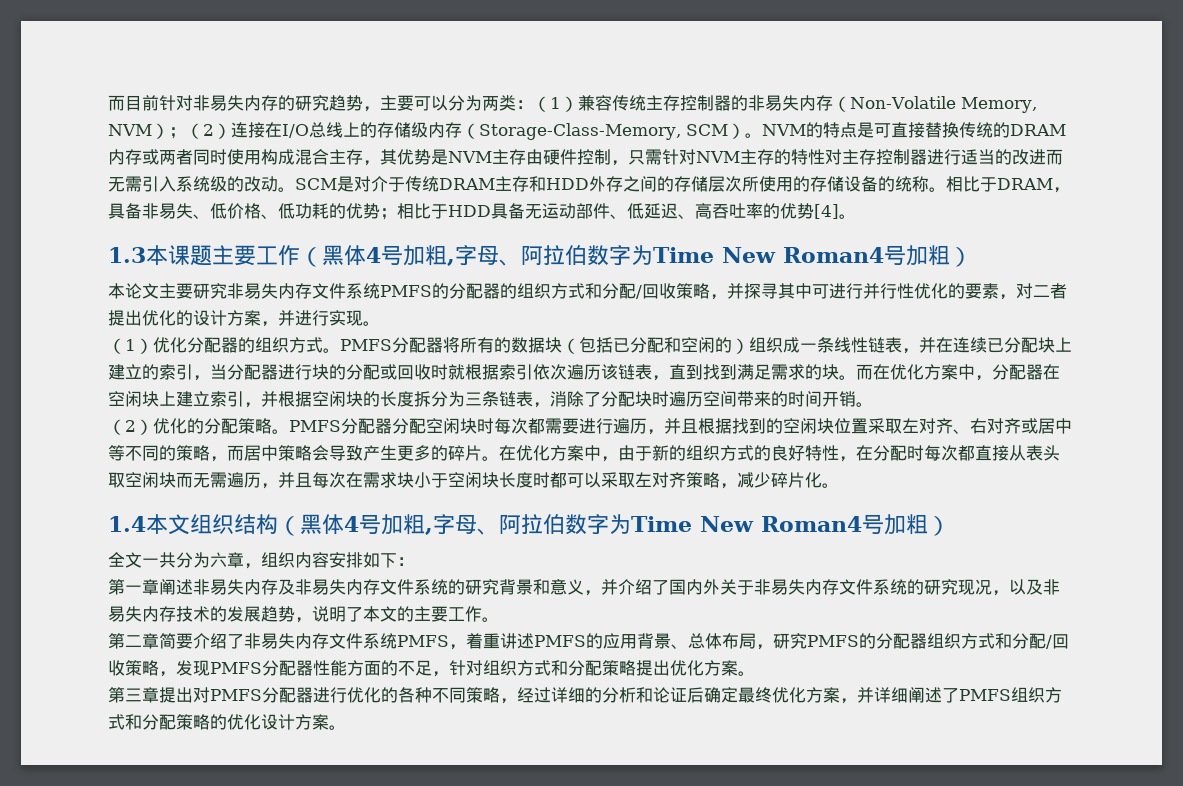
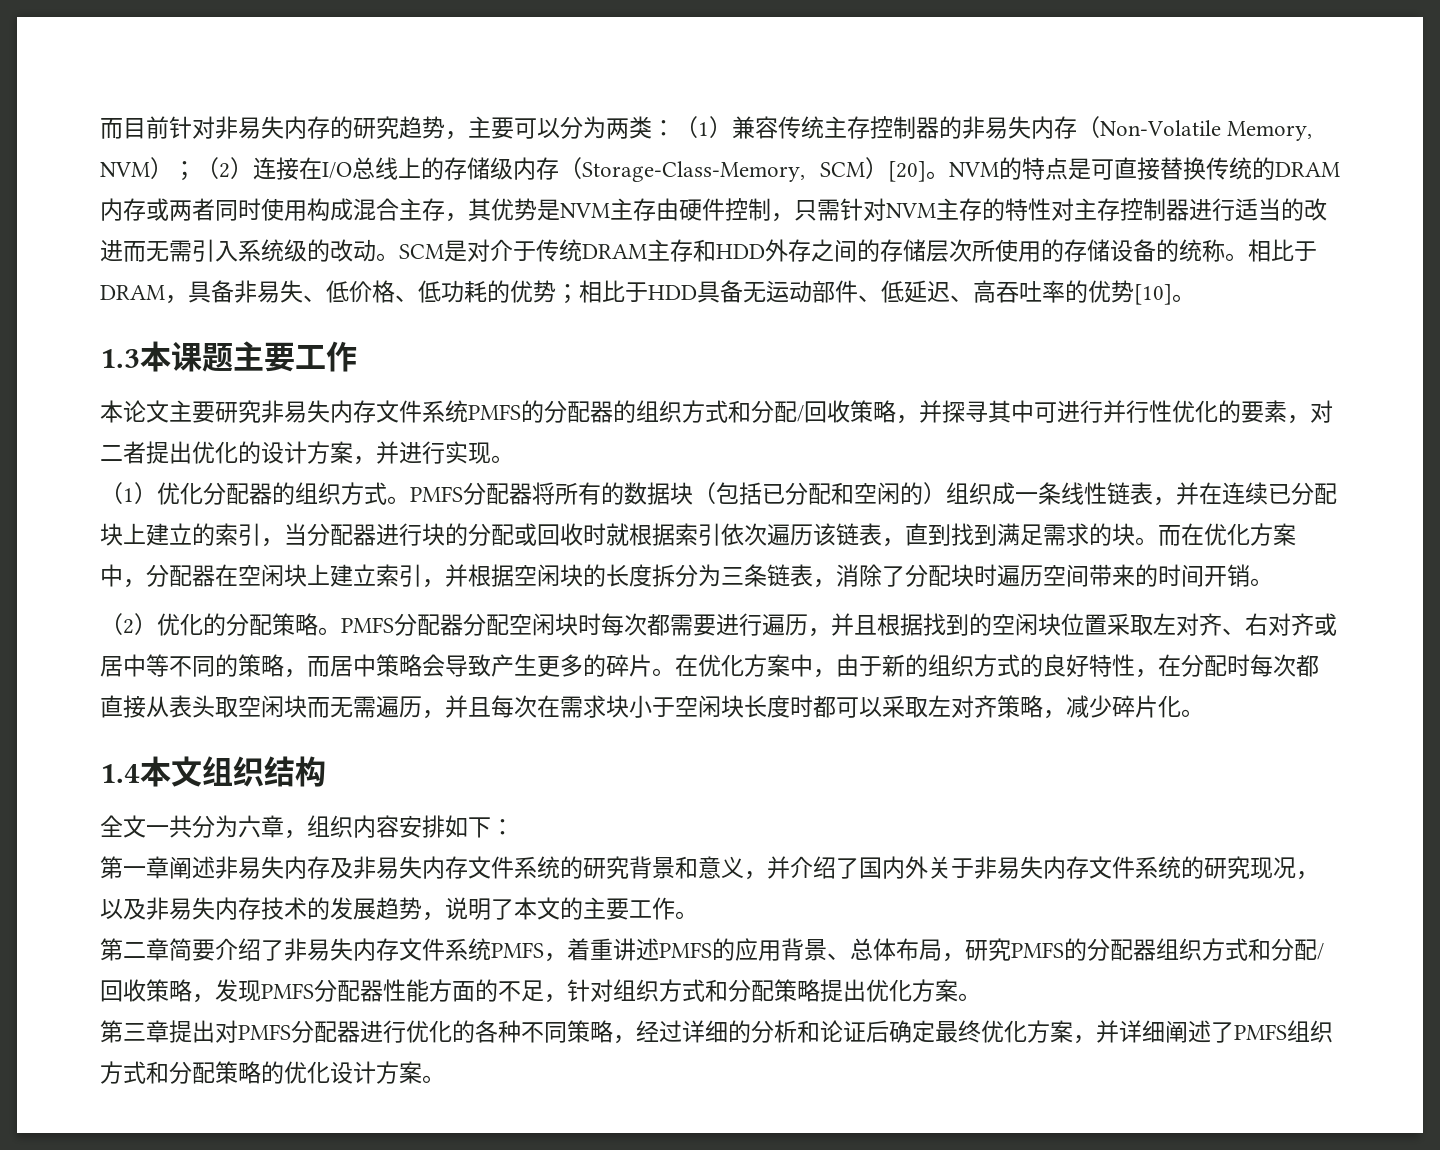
- 而目前针对非易失内存的研究趋势，主要可以分为两类：（1）兼容传统主存控制器的非易失内存（Non-Volatile Memory, NVM）；（2）连接在I/O总线上的存储级内存（Storage-Class-Memory, SCM）。
+ 而目前针对非易失内存的研究趋势，主要可以分为两类：（1）兼容传统主存控制器的非易失内存（Non-Volatile Memory, NVM）；（2）连接在I/O总线上的存储级内存（Storage-Class-Memory, SCM）[20]。
- 相比于DRAM，具备非易失、低价格、低功耗的优势；相比于HDD具备无运动部件、低延迟、高吞吐率的优势[4]。
+ 相比于DRAM，具备非易失、低价格、低功耗的优势；相比于HDD具备无运动部件、低延迟、高吞吐率的优势[10]。
- 1.3本课题主要工作（黑体4号加粗,字母、阿拉伯数字为Time New Roman4号加粗）
+ 1.3本课题主要工作
- 1.4本文组织结构（黑体4号加粗,字母、阿拉伯数字为Time New Roman4号加粗）
+ 1.4本文组织结构

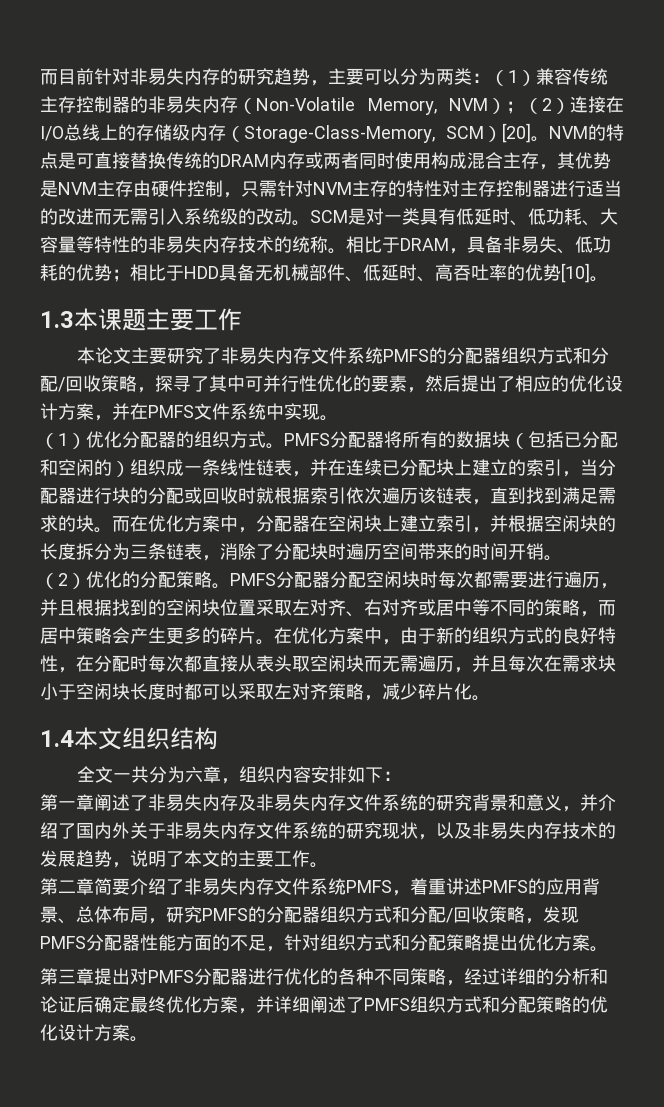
- SCM是对介于传统DRAM主存和HDD外存之间的存储层次所使用的存储设备的统称。
+ SCM是对一类具有低延时、低功耗、大容量等特性的非易失内存技术的统称。
- 相比于DRAM，具备非易失、低价格、低功耗的优势；相比于HDD具备无运动部件、低延迟、高吞吐率的优势[10]。
+ 相比于DRAM，具备非易失、低功耗的优势；相比于HDD具备无机械部件、低延时、高吞吐率的优势[10]。
- 本论文主要研究非易失内存文件系统PMFS的分配器的组织方式和分配/回收策略，并探寻其中可进行并行性优化的要素，对二者提出优化的设计方案，并进行实现。
+ 本论文主要研究了非易失内存文件系统PMFS的分配器组织方式和分配/回收策略，探寻了其中可并行性优化的要素，然后提出了相应的优化设计方案，并在PMFS文件系统中实现。
- PMFS分配器分配空闲块时每次都需要进行遍历，并且根据找到的空闲块位置采取左对齐、右对齐或居中等不同的策略，而居中策略会导致产生更多的碎片。
+ PMFS分配器分配空闲块时每次都需要进行遍历，并且根据找到的空闲块位置采取左对齐、右对齐或居中等不同的策略，而居中策略会产生更多的碎片。
- 第一章阐述非易失内存及非易失内存文件系统的研究背景和意义，并介绍了国内外关于非易失内存文件系统的研究现况，以及非易失内存技术的发展趋势，说明了本文的主要工作。
+ 第一章阐述了非易失内存及非易失内存文件系统的研究背景和意义，并介绍了国内外关于非易失内存文件系统的研究现状，以及非易失内存技术的发展趋势，说明了本文的主要工作。

